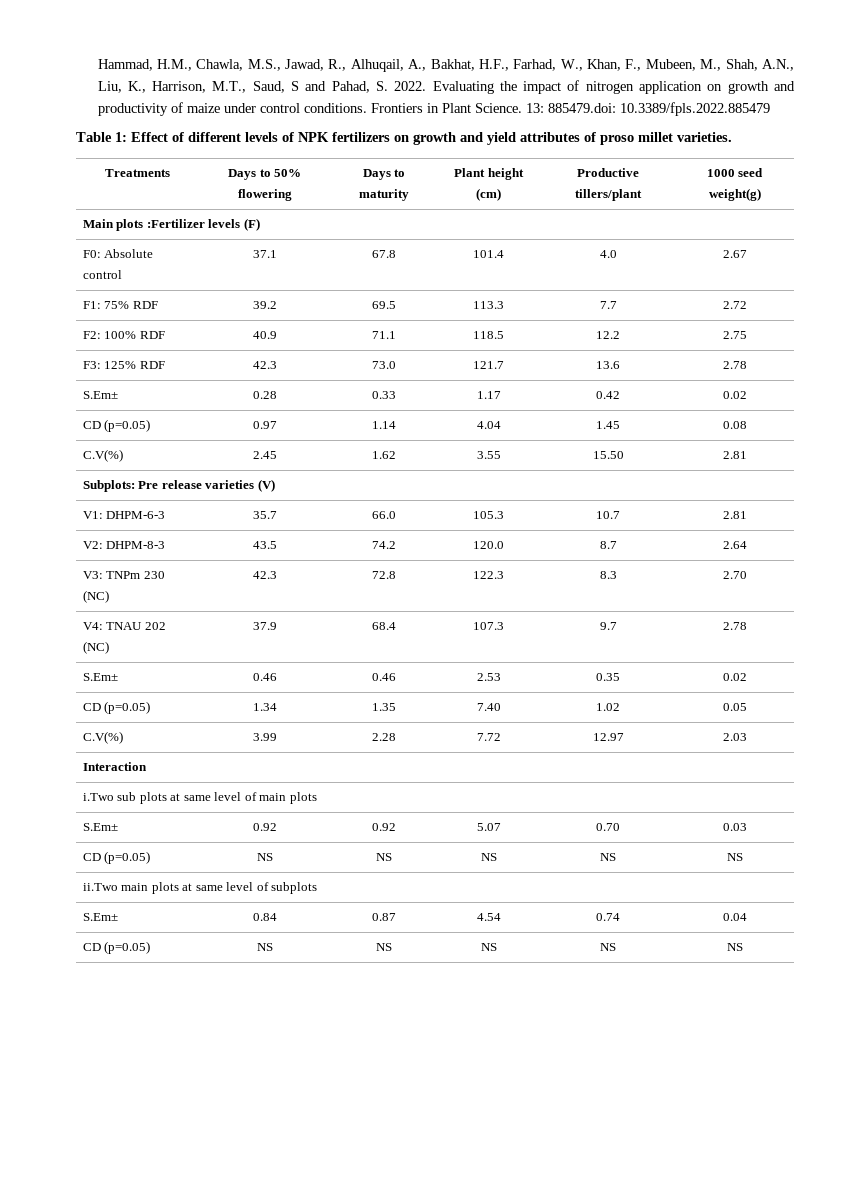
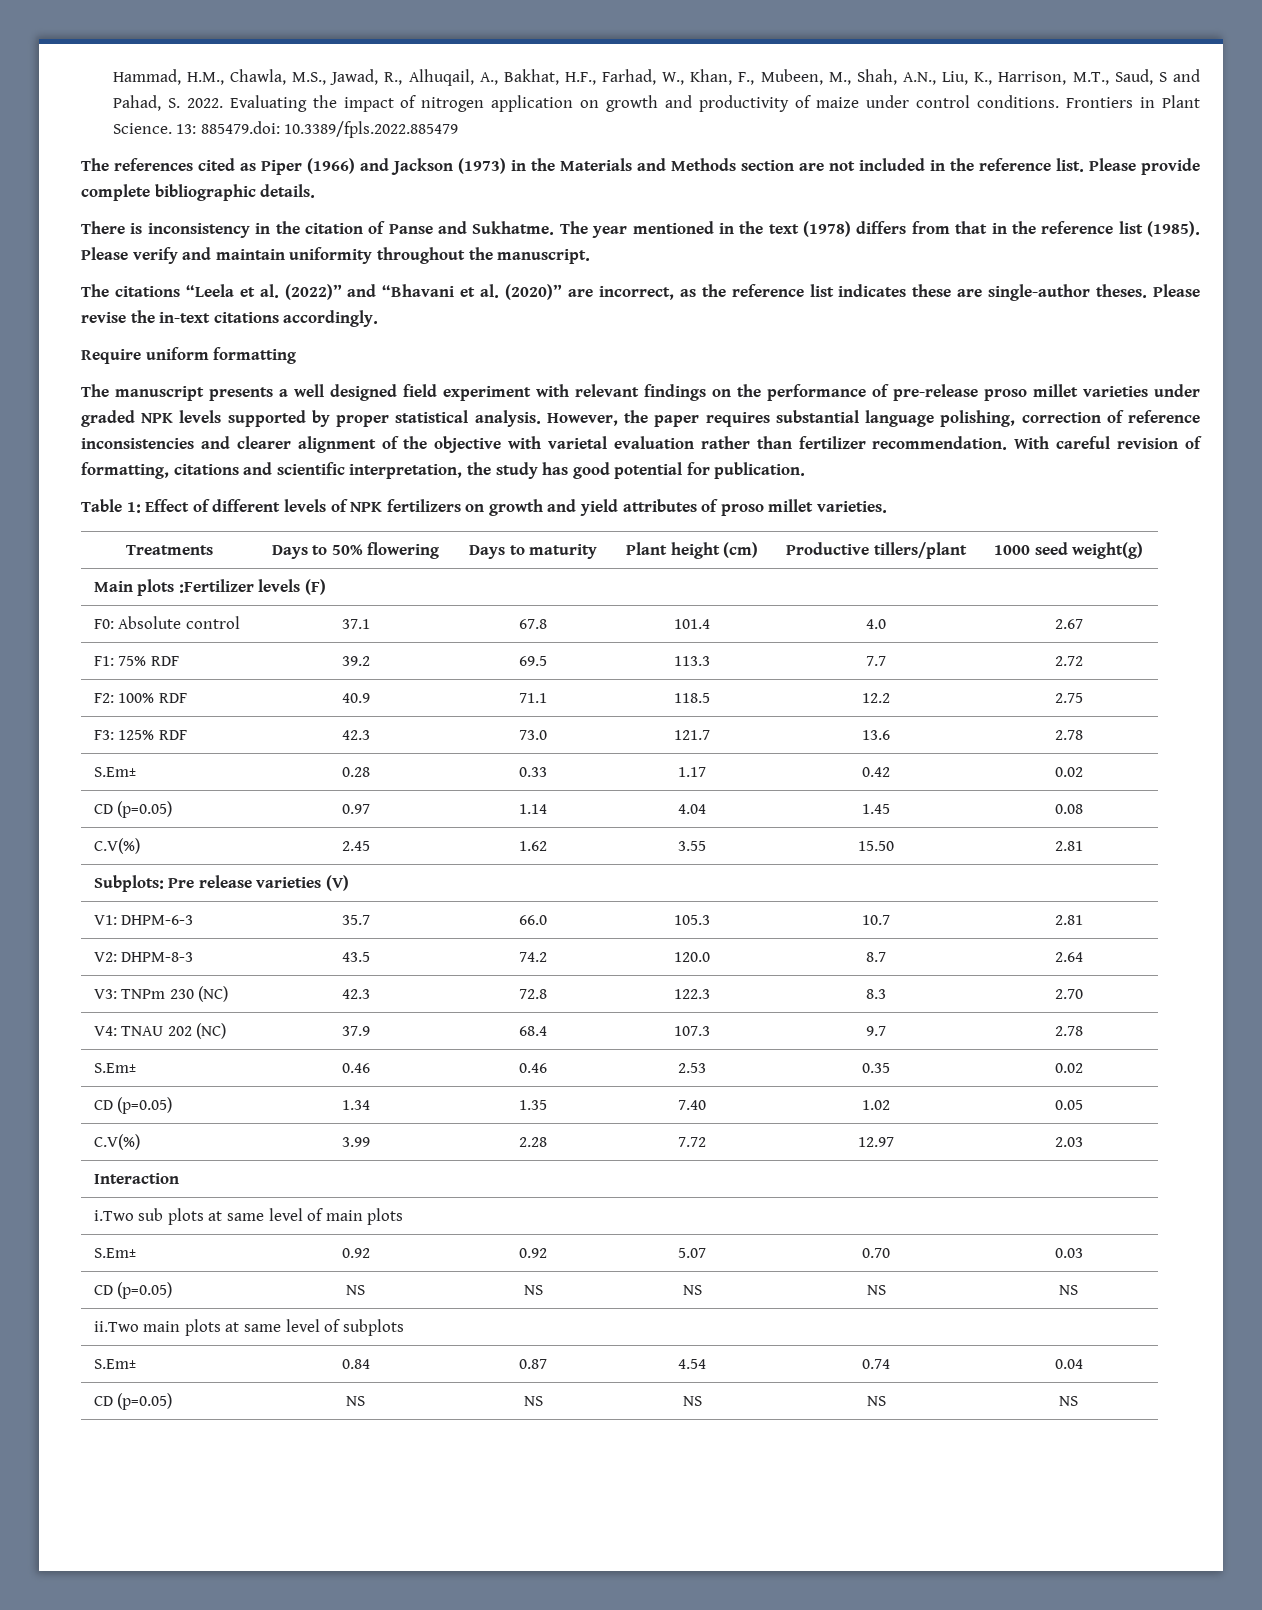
+ The references cited as Piper (1966) and Jackson (1973) in the Materials and Methods section are not included in the reference list. Please provide complete bibliographic details.
+ There is inconsistency in the citation of Panse and Sukhatme. The year mentioned in the text (1978) differs from that in the reference list (1985). Please verify and maintain uniformity throughout the manuscript.
+ The citations “Leela et al. (2022)” and “Bhavani et al. (2020)” are incorrect, as the reference list indicates these are single-author theses. Please revise the in-text citations accordingly.
+ Require uniform formatting
+ The manuscript presents a well designed field experiment with relevant findings on the performance of pre-release proso millet varieties under graded NPK levels supported by proper statistical analysis. However, the paper requires substantial language polishing, correction of reference inconsistencies and clearer alignment of the objective with varietal evaluation rather than fertilizer recommendation. With careful revision of formatting, citations and scientific interpretation, the study has good potential for publication.

